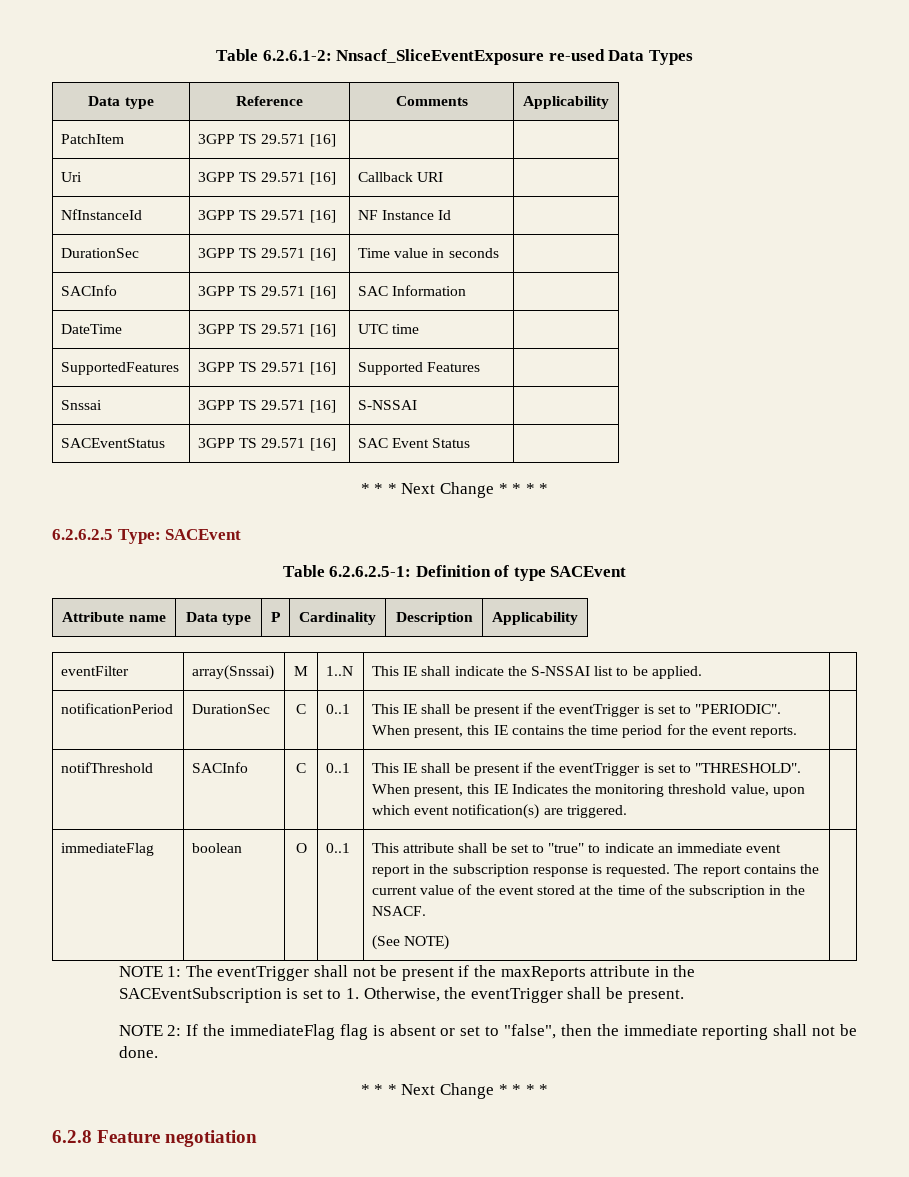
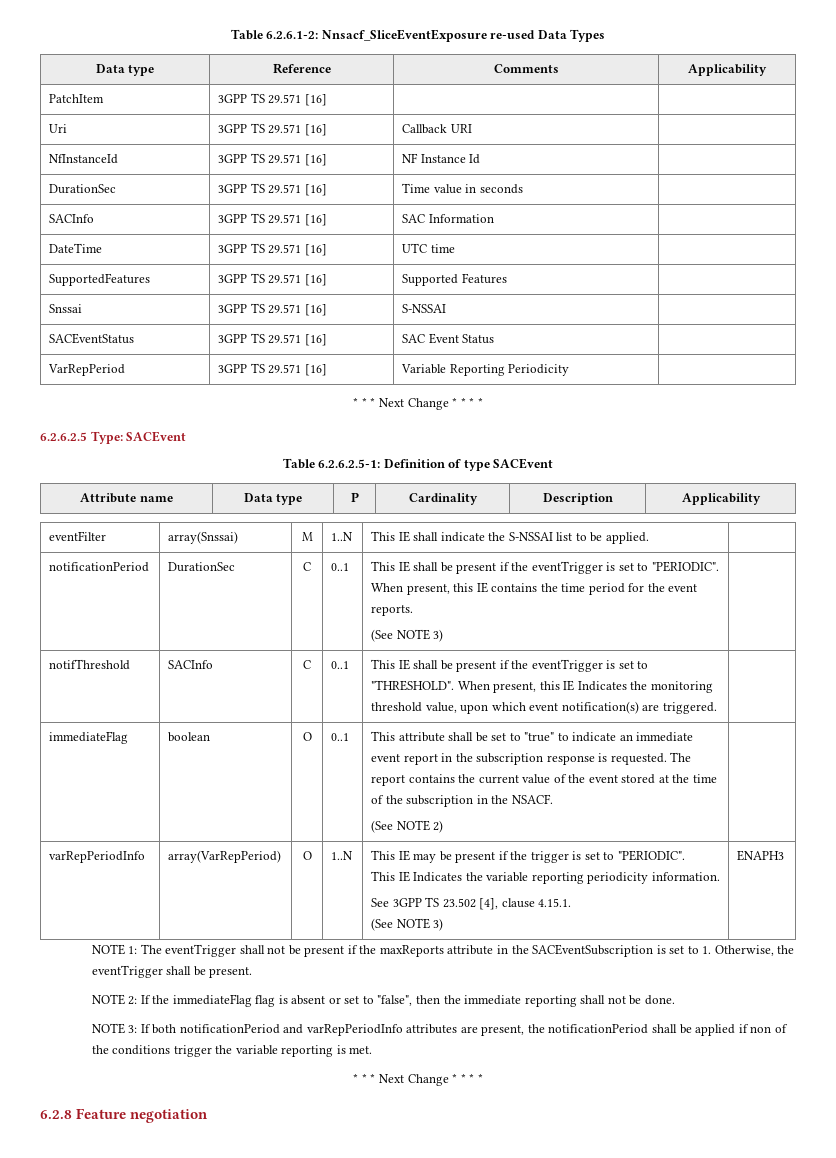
+ VarRepPeriod | 3GPP TS 29.571 [16] | Variable Reporting Periodicity |
- notificationPeriod | DurationSec | C | 0..1 | This IE shall be present if the eventTrigger is set to "PERIODIC". When present, this IE contains the time period for the event reports. |
+ notificationPeriod | DurationSec | C | 0..1 | This IE shall be present if the eventTrigger is set to "PERIODIC". When present, this IE contains the time period for the event reports.
+ (See NOTE 3) |
- (See NOTE)
+ (See NOTE 2) |
+ varRepPeriodInfo | array(VarRepPeriod) | O | 1..N | This IE may be present if the trigger is set to "PERIODIC".
+ This IE Indicates the variable reporting periodicity information.
+ See 3GPP TS 23.502 [4], clause 4.15.1.
+ (See NOTE 3) | ENAPH3
+ NOTE 3: If both notificationPeriod and varRepPeriodInfo attributes are present, the notificationPeriod shall be applied if non of the conditions trigger the variable reporting is met.

